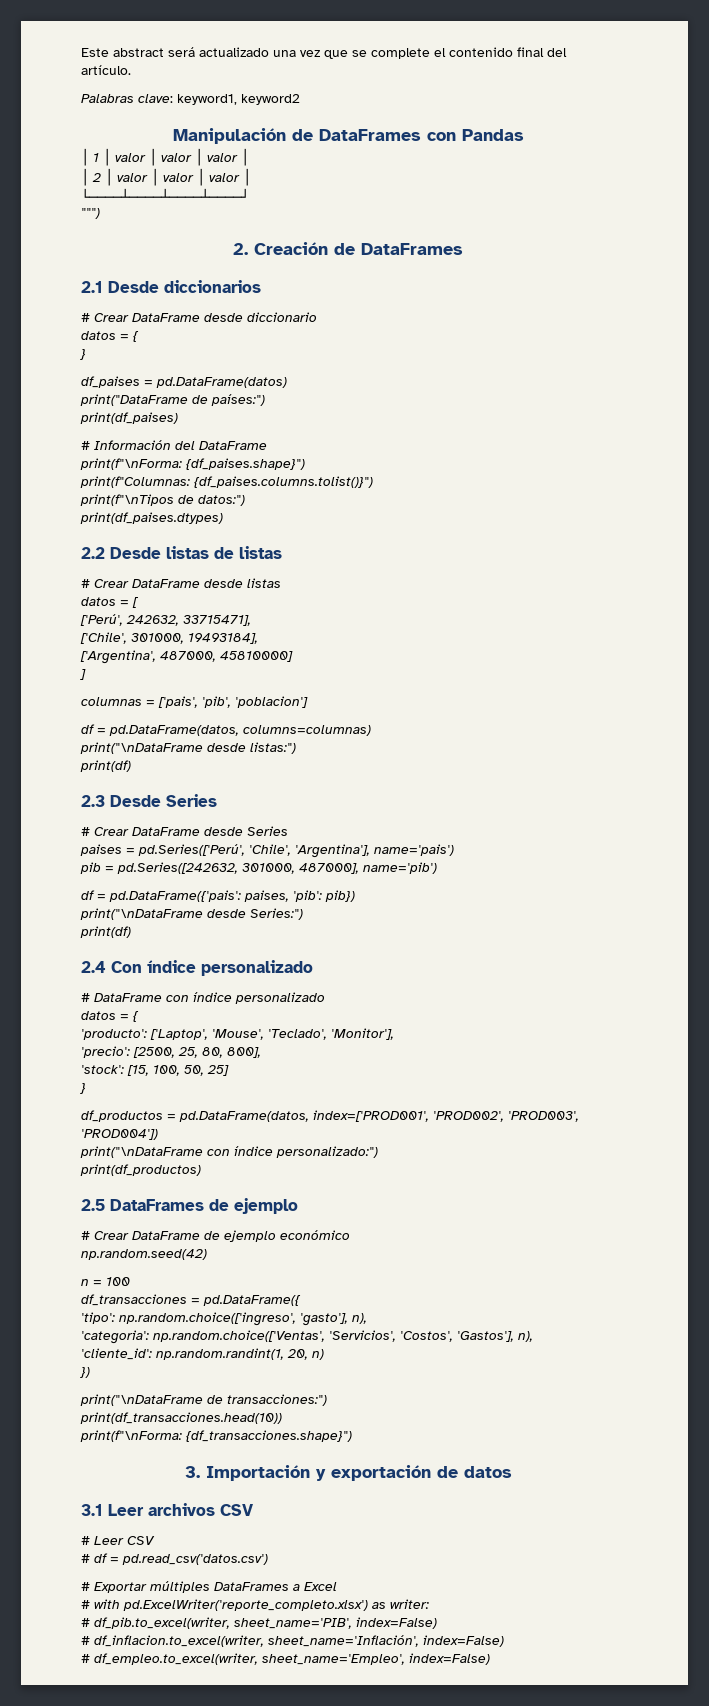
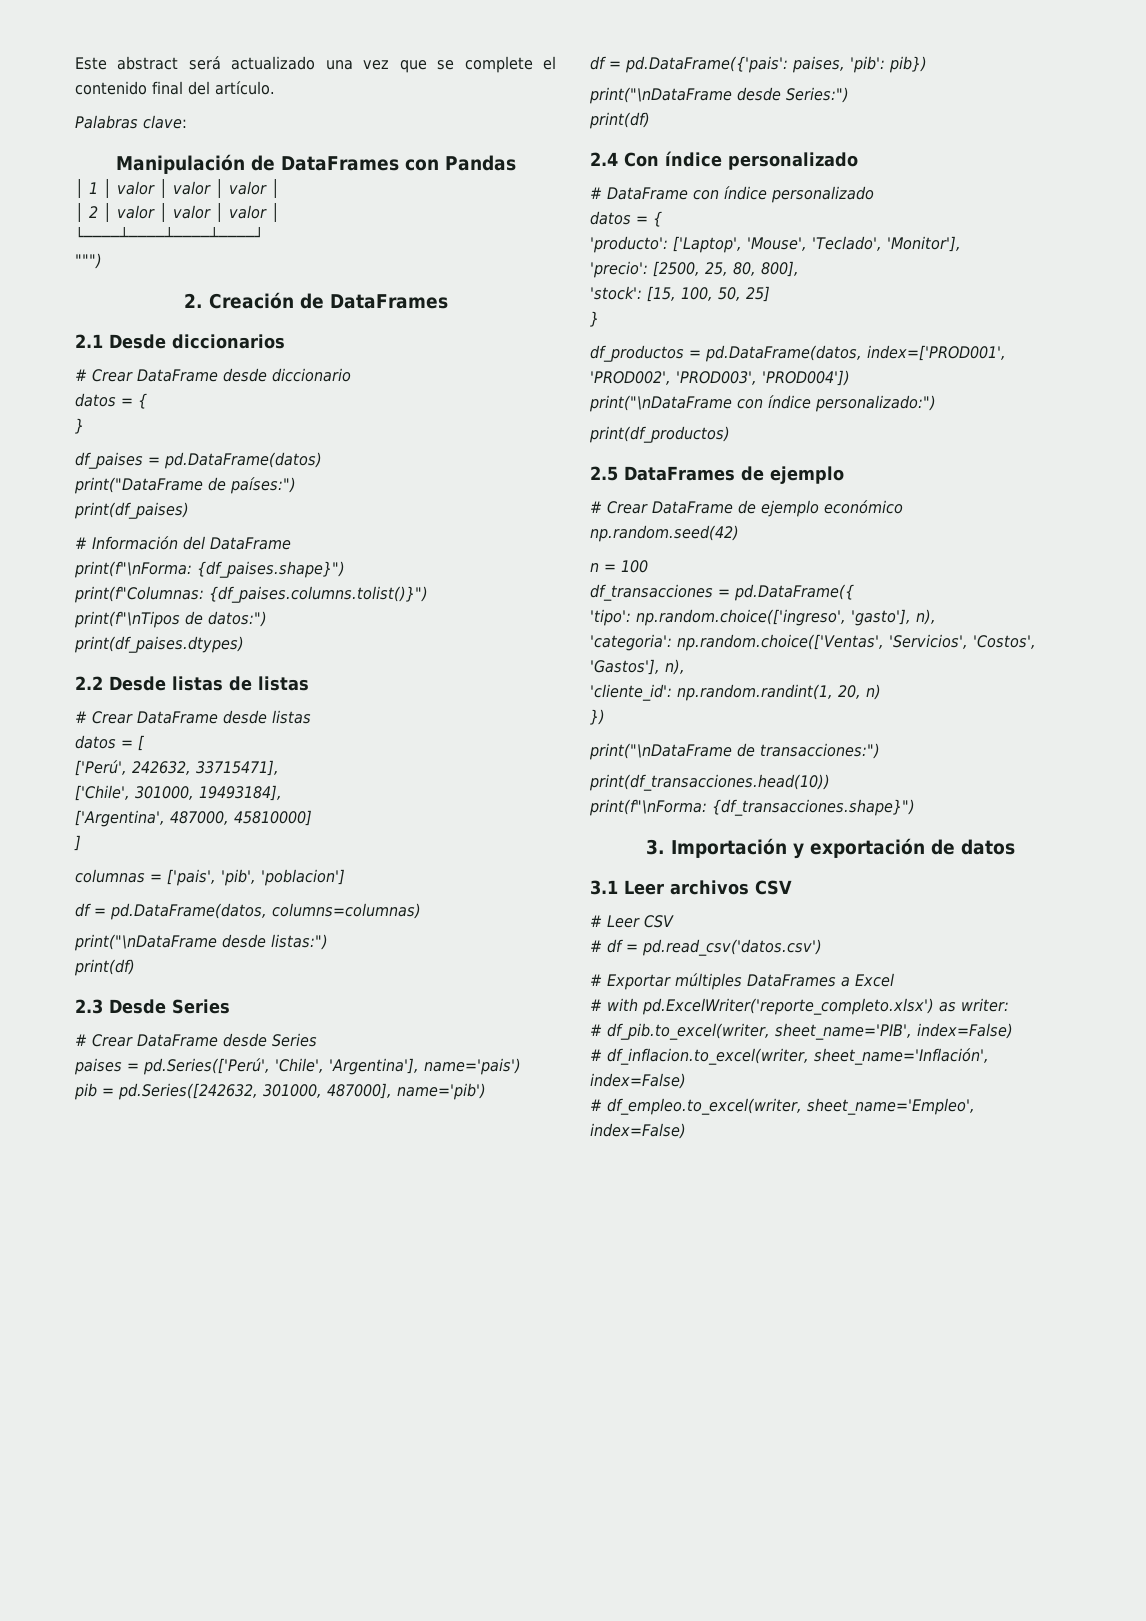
- Palabras clave: keyword1, keyword2
+ Palabras clave:

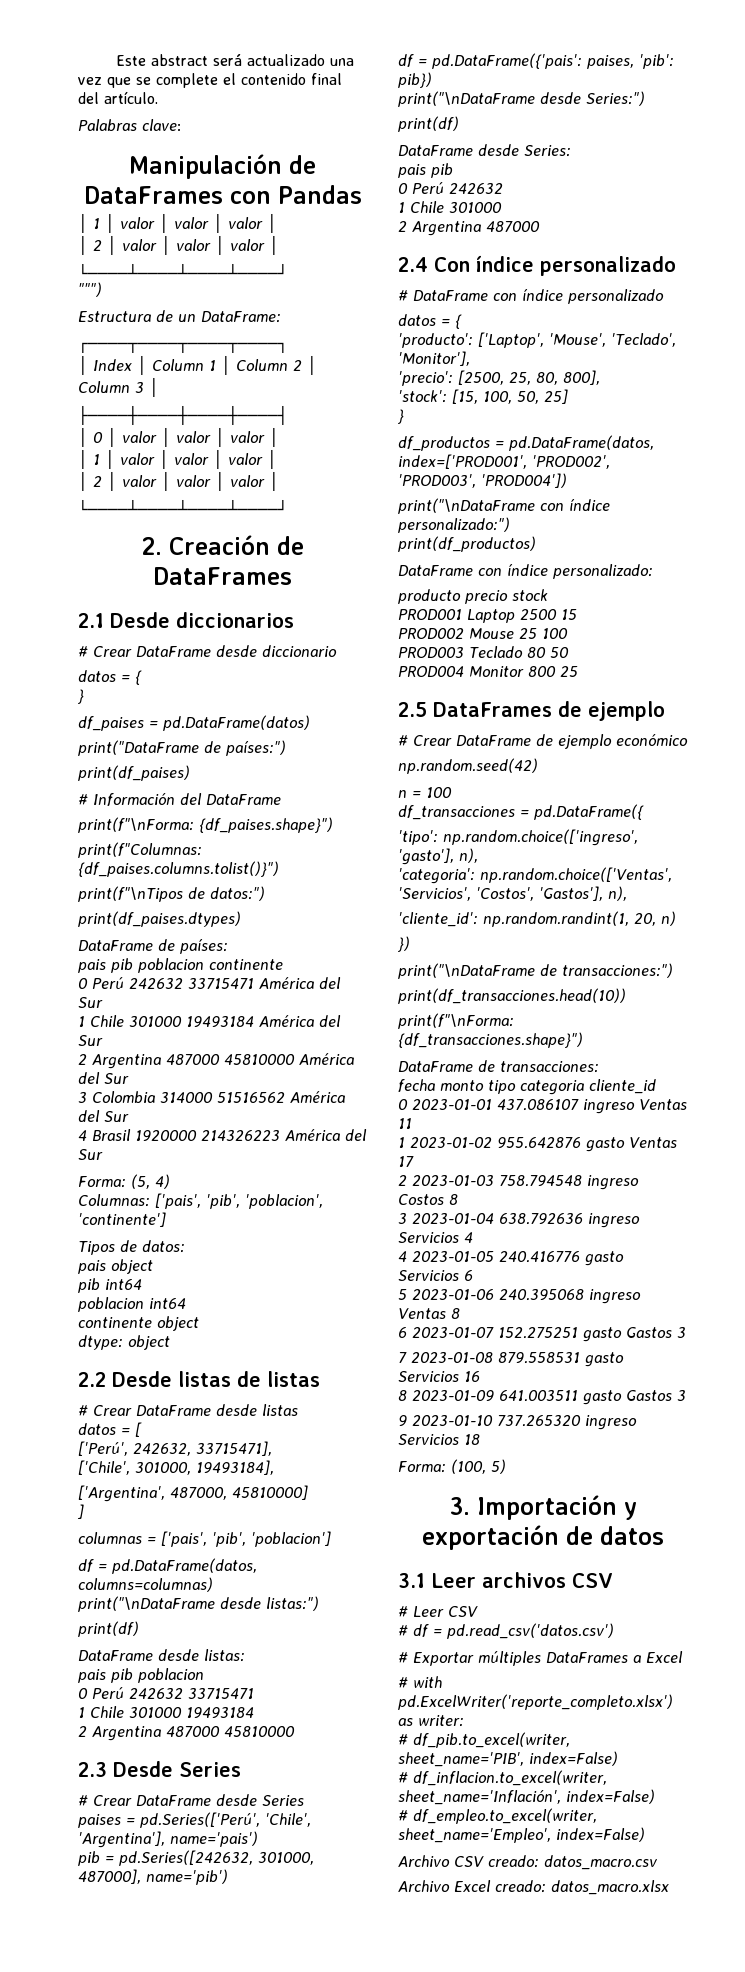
+ Estructura de un DataFrame:
+ ┌────┬────┬────┬────┐
+ │ Index │ Column 1 │ Column 2 │ Column 3 │
+ ├────┼────┼────┼────┤
+ │ 0 │ valor │ valor │ valor │
+ │ 1 │ valor │ valor │ valor │
+ │ 2 │ valor │ valor │ valor │
+ └────┴────┴────┴────┘
+ DataFrame de países:
+ pais pib poblacion continente
+ 0 Perú 242632 33715471 América del Sur
+ 1 Chile 301000 19493184 América del Sur
+ 2 Argentina 487000 45810000 América del Sur
+ 3 Colombia 314000 51516562 América del Sur
+ 4 Brasil 1920000 214326223 América del Sur
+ Forma: (5, 4)
+ Columnas: ['pais', 'pib', 'poblacion', 'continente']
+ Tipos de datos:
+ pais object
+ pib int64
+ poblacion int64
+ continente object
+ dtype: object
+ DataFrame desde listas:
+ pais pib poblacion
+ 0 Perú 242632 33715471
+ 1 Chile 301000 19493184
+ 2 Argentina 487000 45810000
+ DataFrame desde Series:
+ pais pib
+ 0 Perú 242632
+ 1 Chile 301000
+ 2 Argentina 487000
+ DataFrame con índice personalizado:
+ producto precio stock
+ PROD001 Laptop 2500 15
+ PROD002 Mouse 25 100
+ PROD003 Teclado 80 50
+ PROD004 Monitor 800 25
+ DataFrame de transacciones:
+ fecha monto tipo categoria cliente_id
+ 0 2023-01-01 437.086107 ingreso Ventas 11
+ 1 2023-01-02 955.642876 gasto Ventas 17
+ 2 2023-01-03 758.794548 ingreso Costos 8
+ 3 2023-01-04 638.792636 ingreso Servicios 4
+ 4 2023-01-05 240.416776 gasto Servicios 6
+ 5 2023-01-06 240.395068 ingreso Ventas 8
+ 6 2023-01-07 152.275251 gasto Gastos 3
+ 7 2023-01-08 879.558531 gasto Servicios 16
+ 8 2023-01-09 641.003511 gasto Gastos 3
+ 9 2023-01-10 737.265320 ingreso Servicios 18
+ Forma: (100, 5)
+ Archivo CSV creado: datos_macro.csv
+ Archivo Excel creado: datos_macro.xlsx

